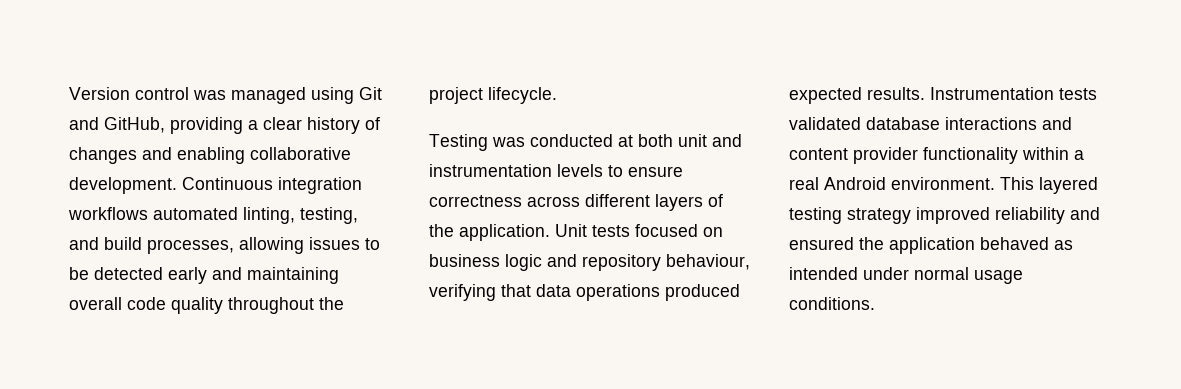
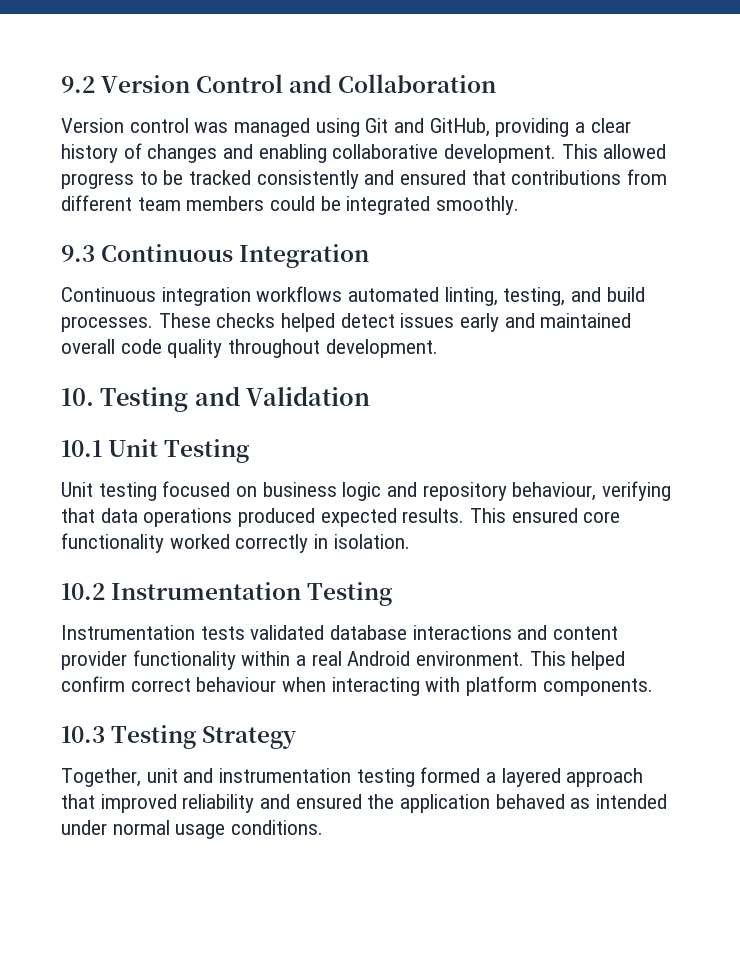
+ 9.2 Version Control and Collaboration
- Version control was managed using Git and GitHub, providing a clear history of changes and enabling collaborative development. Continuous integration workflows automated linting, testing, and build processes, allowing issues to be detected early and maintaining overall code quality throughout the project lifecycle.
- Testing was conducted at both unit and instrumentation levels to ensure correctness across different layers of the application. Unit tests focused on business logic and repository behaviour, verifying that data operations produced expected results. Instrumentation tests validated database interactions and content provider functionality within a real Android environment.
+ Version control was managed using Git and GitHub, providing a clear history of changes and enabling collaborative development. This allowed progress to be tracked consistently and ensured that contributions from different team members could be integrated smoothly.
+ 9.3 Continuous Integration
+ Continuous integration workflows automated linting, testing, and build processes. These checks helped detect issues early and maintained overall code quality throughout development.
+ 10. Testing and Validation
+ 10.1 Unit Testing
+ Unit testing focused on business logic and repository behaviour, verifying that data operations produced expected results. This ensured core functionality worked correctly in isolation.
+ 10.2 Instrumentation Testing
+ Instrumentation tests validated database interactions and content provider functionality within a real Android environment.
- This layered testing strategy improved reliability and ensured the application behaved as intended under normal usage conditions.
+ This helped confirm correct behaviour when interacting with platform components.
+ 10.3 Testing Strategy
+ Together, unit and instrumentation testing formed a layered approach that improved reliability and ensured the application behaved as intended under normal usage conditions.

